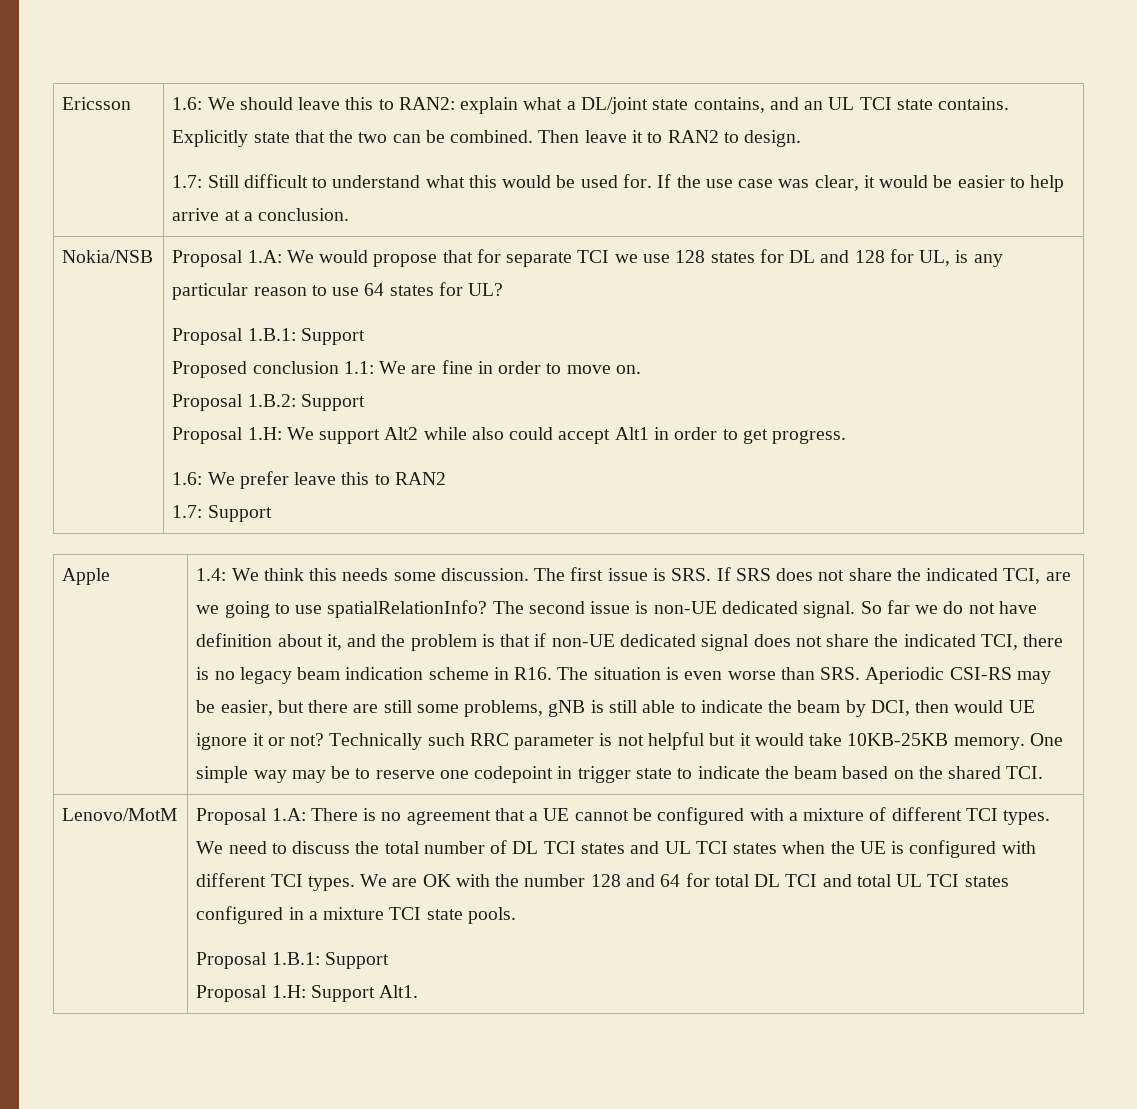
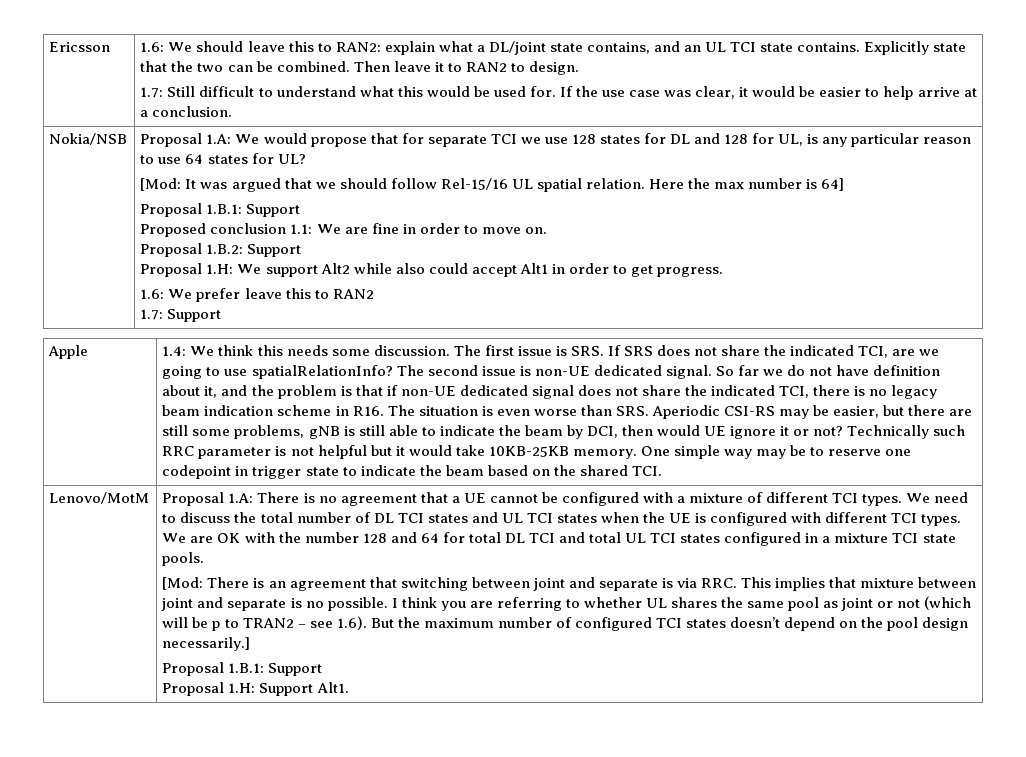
+ [Mod: It was argued that we should follow Rel-15/16 UL spatial relation. Here the max number is 64]
+ [Mod: There is an agreement that switching between joint and separate is via RRC. This implies that mixture between joint and separate is no possible. I think you are referring to whether UL shares the same pool as joint or not (which will be p to TRAN2 – see 1.6). But the maximum number of configured TCI states doesn’t depend on the pool design necessarily.]

